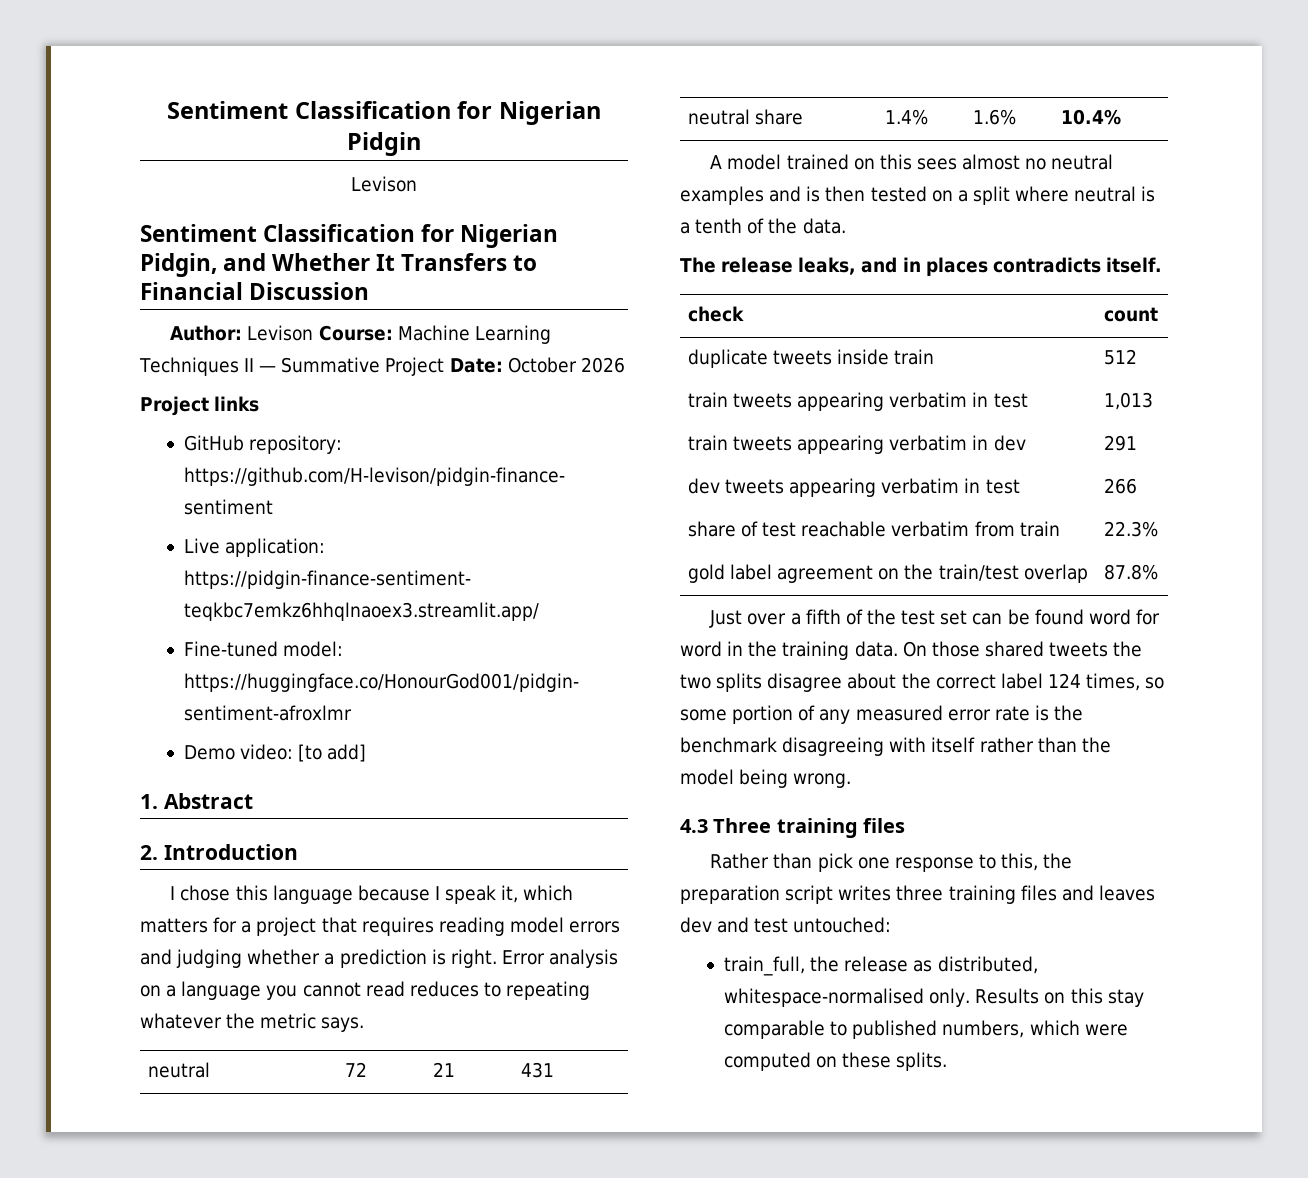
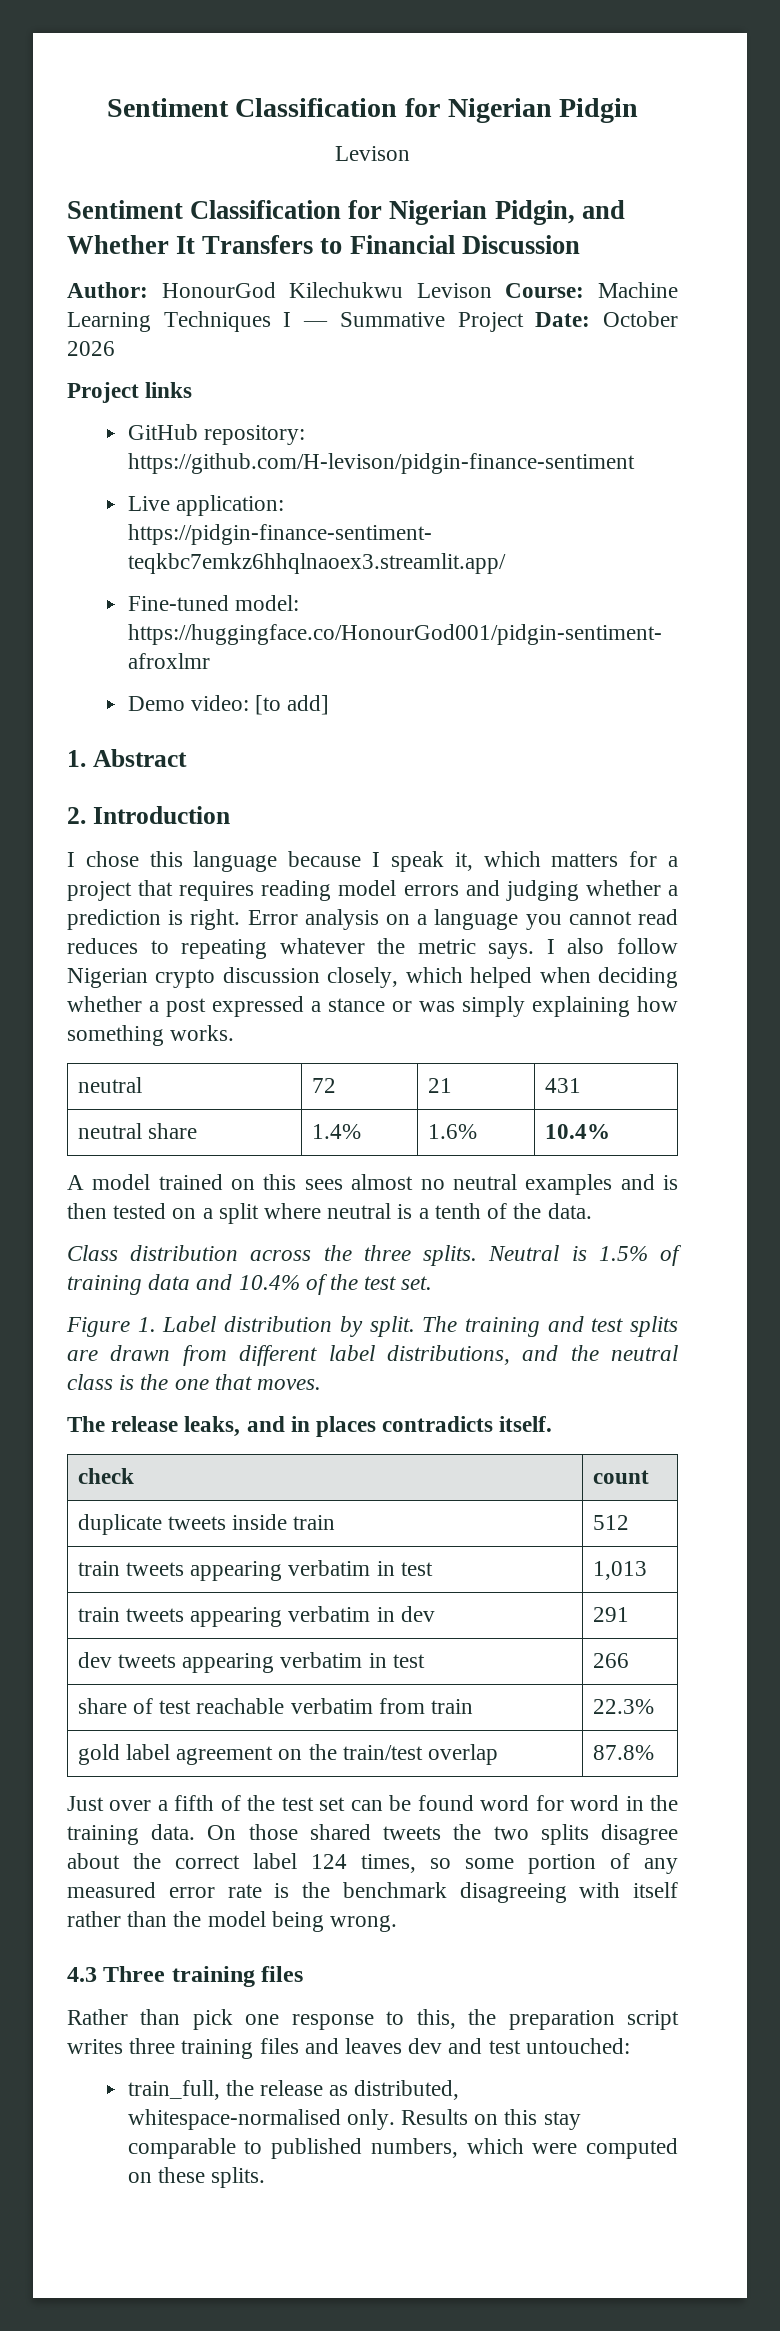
- Author: Levison Course: Machine Learning Techniques II — Summative Project Date: October 2026
+ Author: HonourGod Kilechukwu Levison Course: Machine Learning Techniques I — Summative Project Date: October 2026
+ I also follow Nigerian crypto discussion closely, which helped when deciding whether a post expressed a stance or was simply explaining how something works.
+ Class distribution across the three splits. Neutral is 1.5% of training data and 10.4% of the test set.
+ Figure 1. Label distribution by split. The training and test splits are drawn from different label distributions, and the neutral class is the one that moves.

